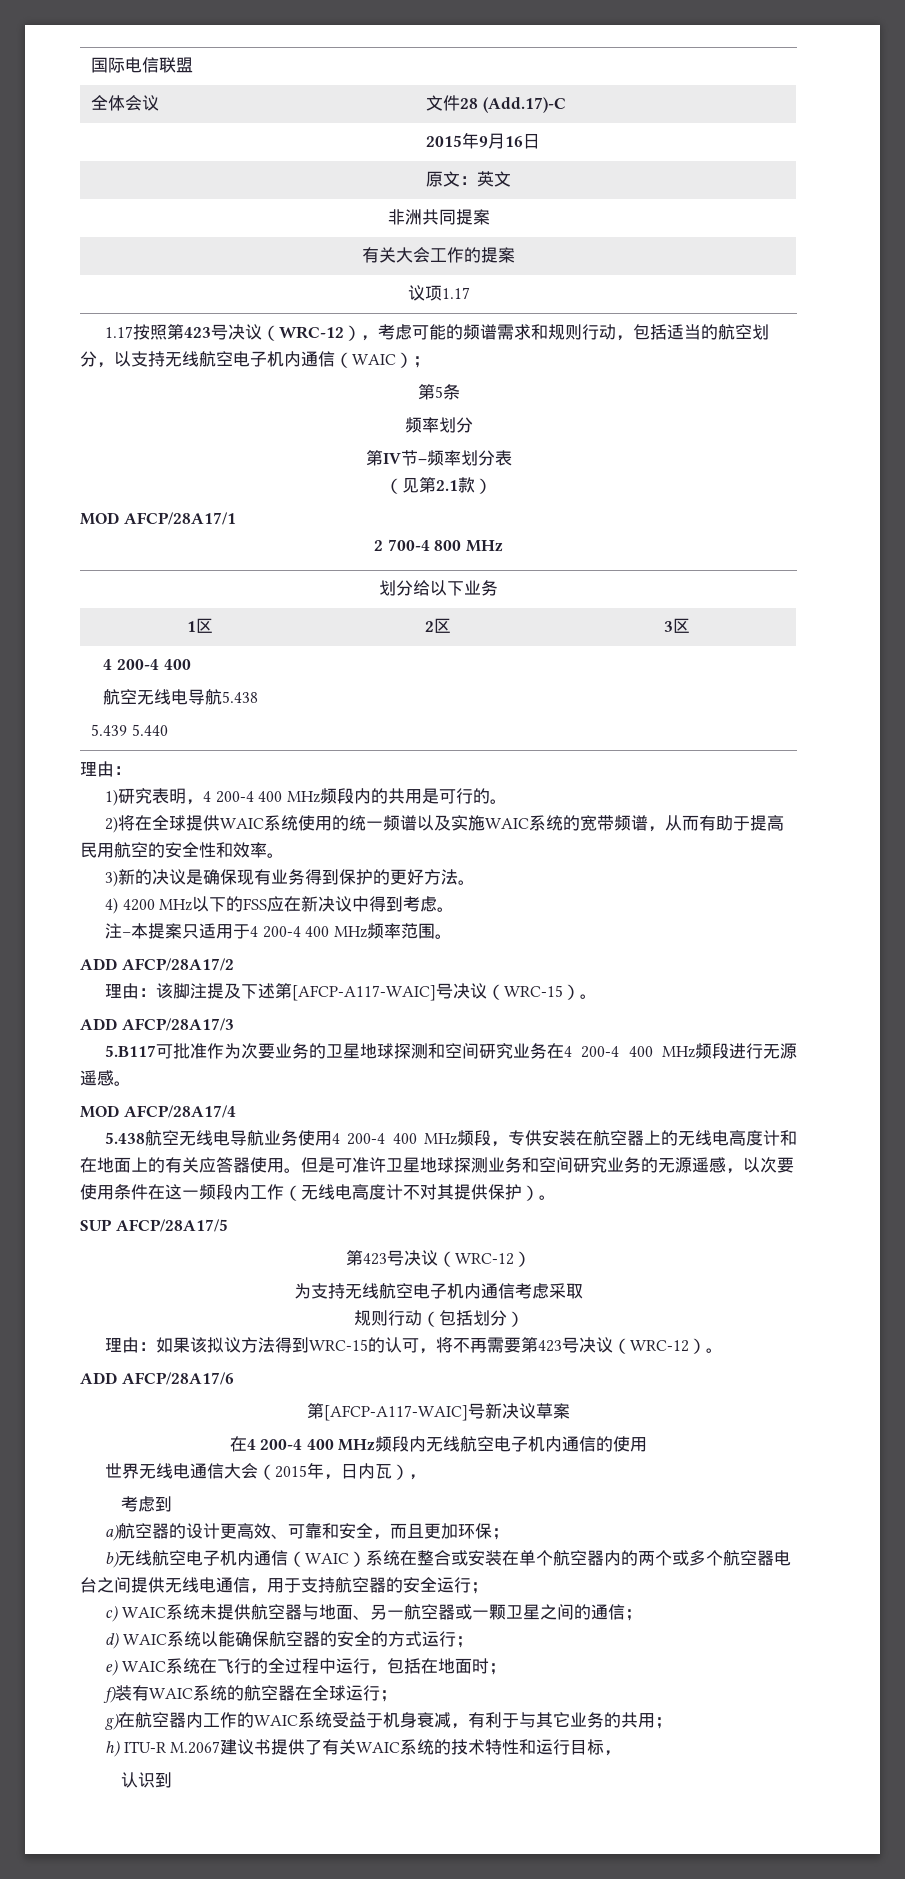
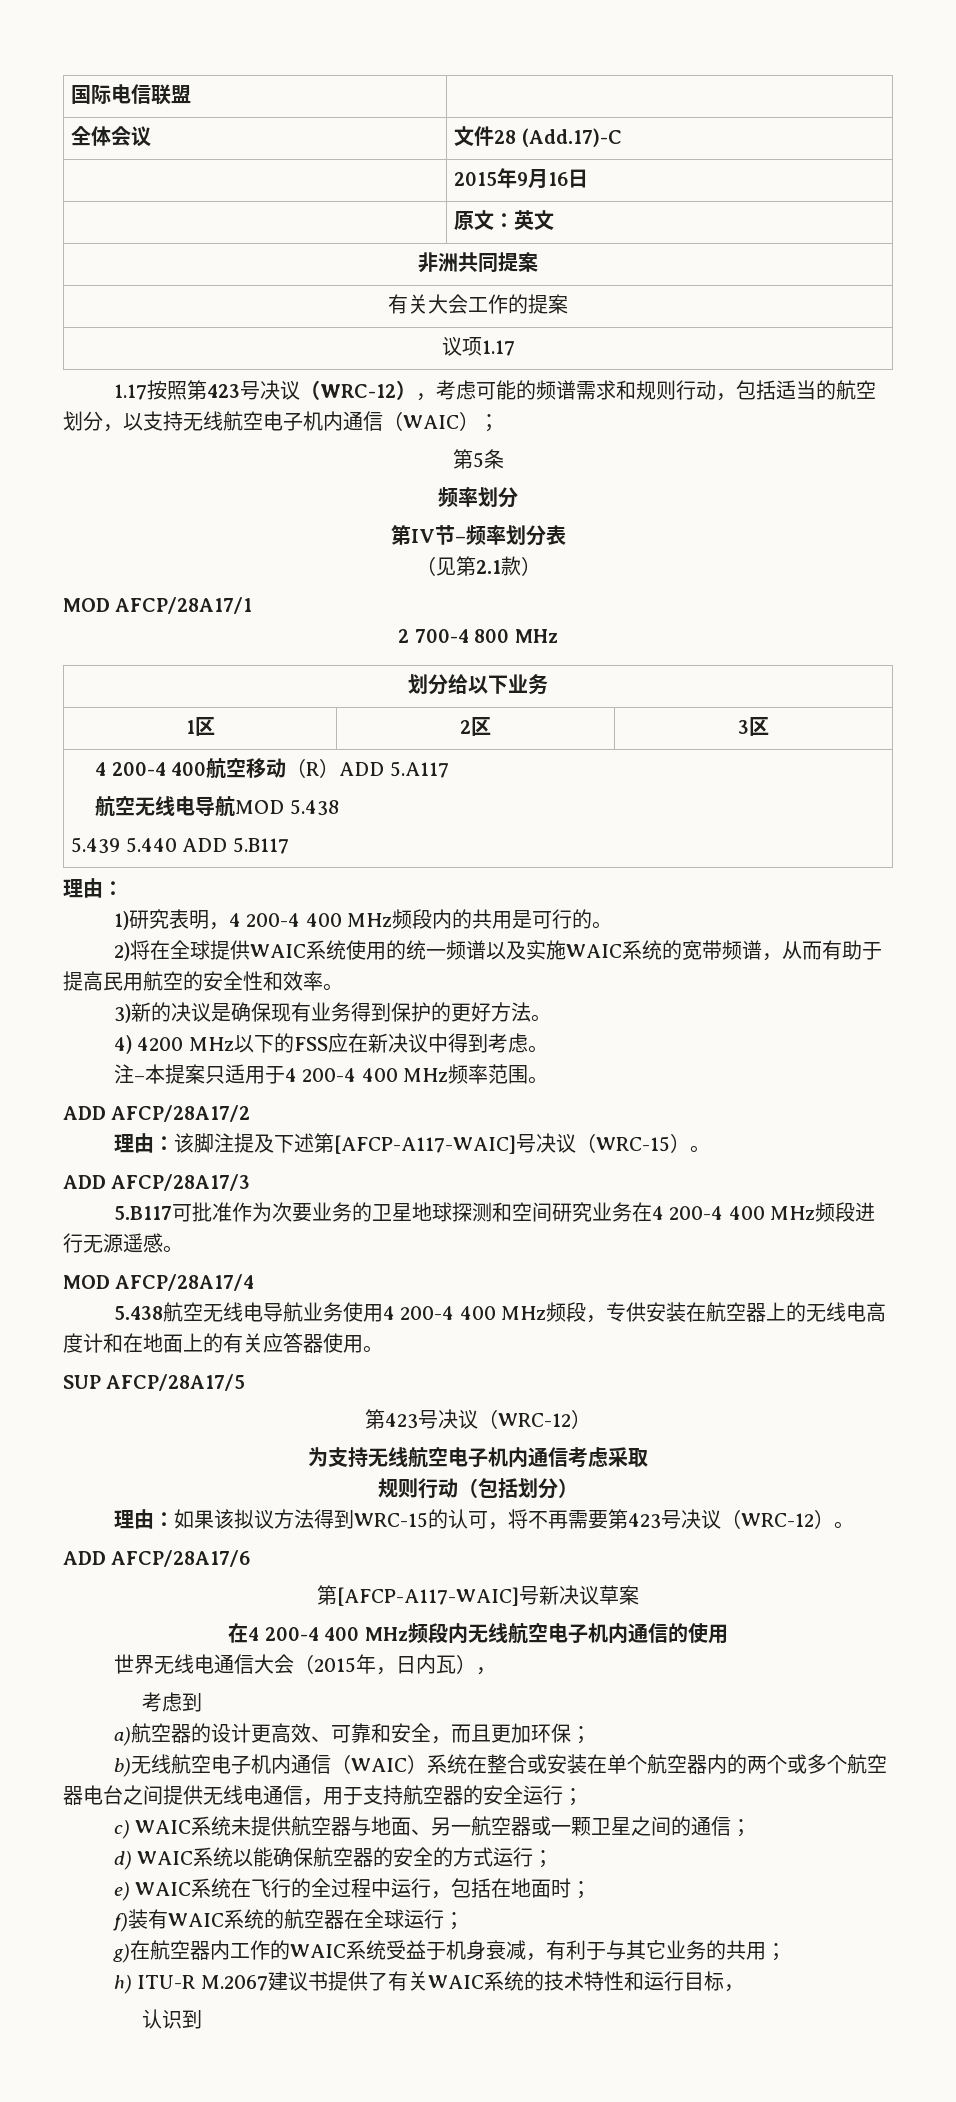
  1区 | 2区 | 3区
- 4 200-4 400
- 航空无线电导航5.438
- 5.439 5.440
+ 4 200-4 400航空移动（R）ADD 5.A117
+ 航空无线电导航MOD 5.438
+ 5.439 5.440 ADD 5.B117
- 但是可准许卫星地球探测业务和空间研究业务的无源遥感，以次要使用条件在这一频段内工作（无线电高度计不对其提供保护）。

